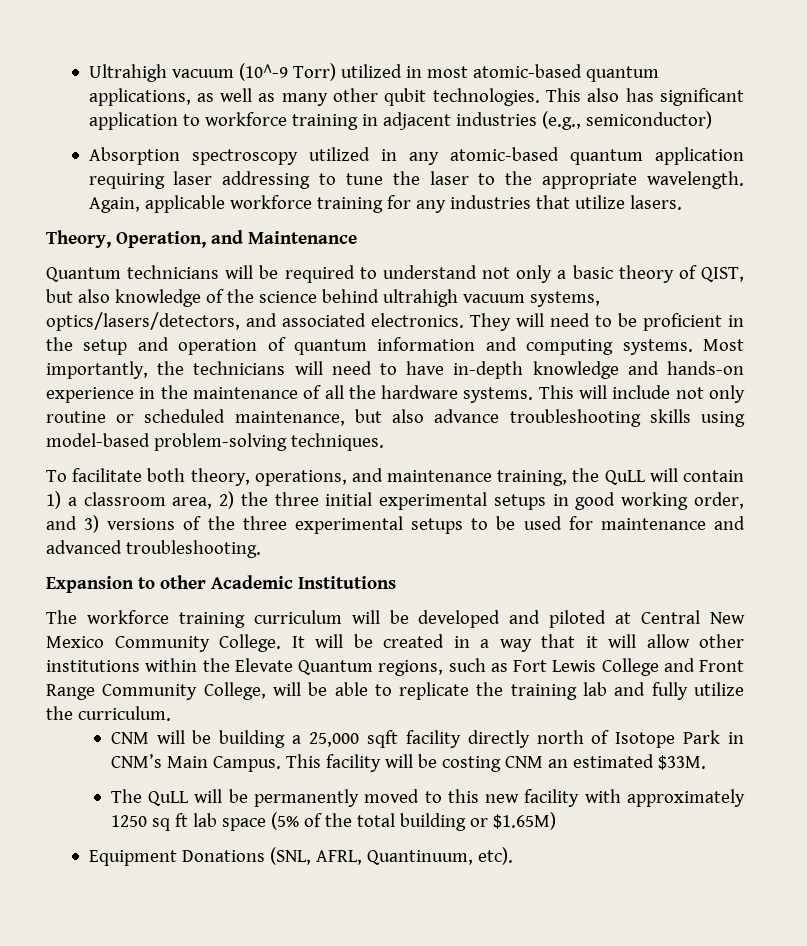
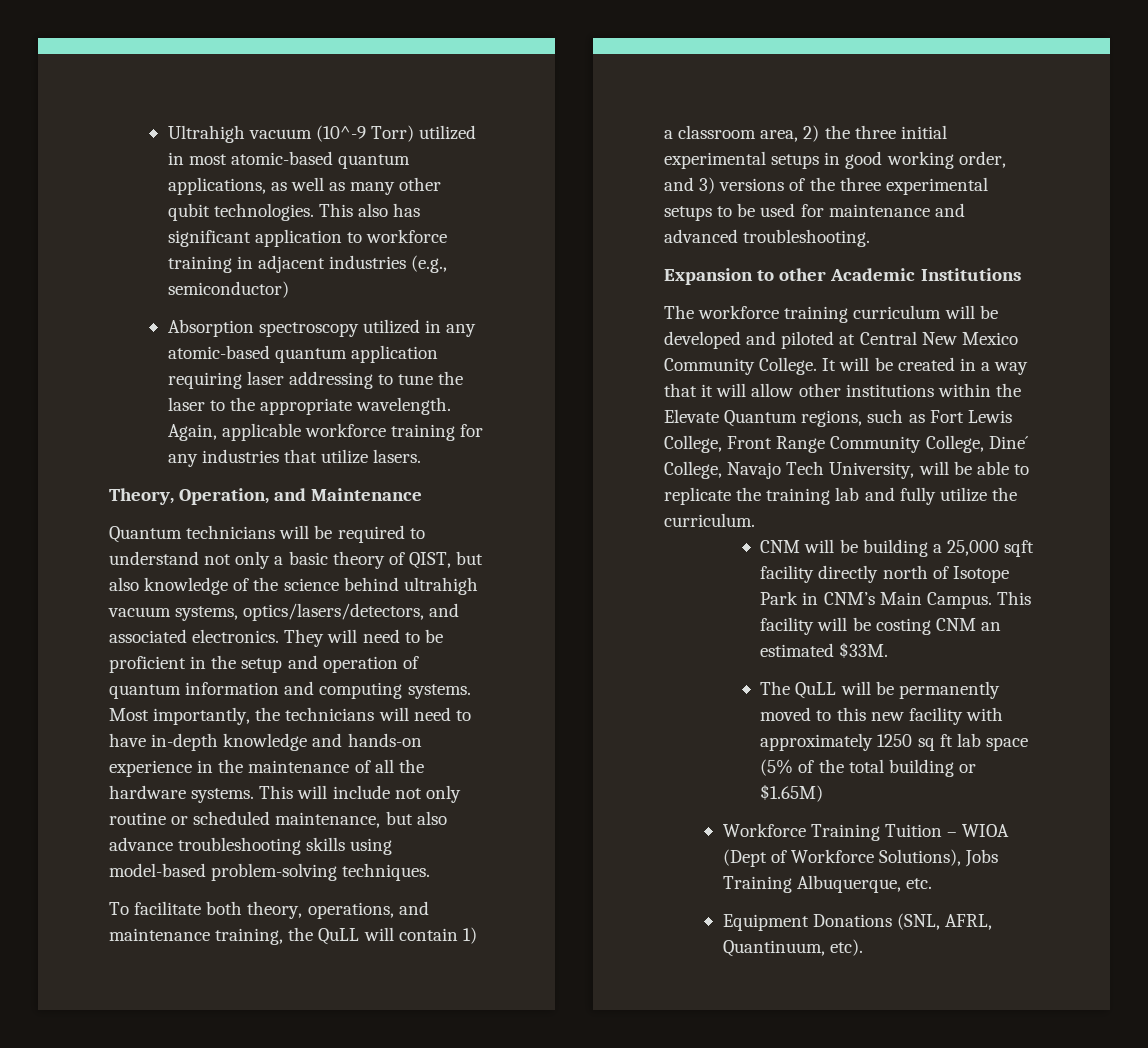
- It will be created in a way that it will allow other institutions within the Elevate Quantum regions, such as Fort Lewis College and Front Range Community College, will be able to replicate the training lab and fully utilize the curriculum.
+ It will be created in a way that it will allow other institutions within the Elevate Quantum regions, such as Fort Lewis College, Front Range Community College, Dine´ College, Navajo Tech University, will be able to replicate the training lab and fully utilize the curriculum.
+ Workforce Training Tuition – WIOA (Dept of Workforce Solutions), Jobs Training Albuquerque, etc.

